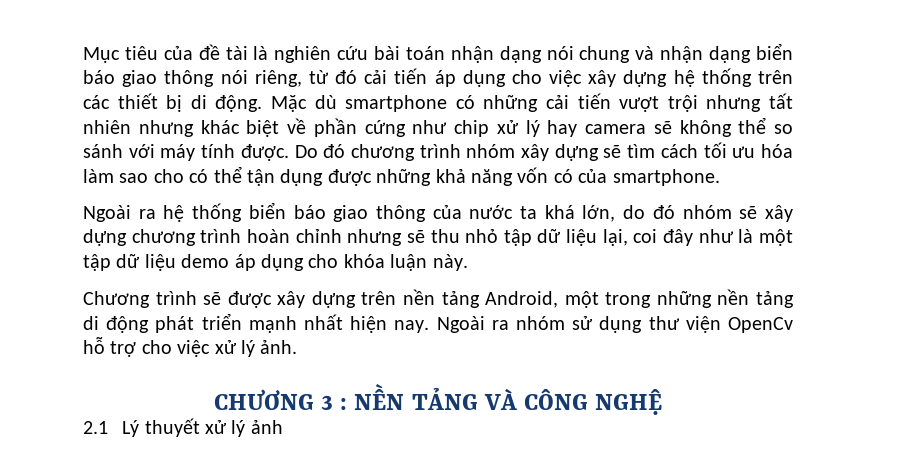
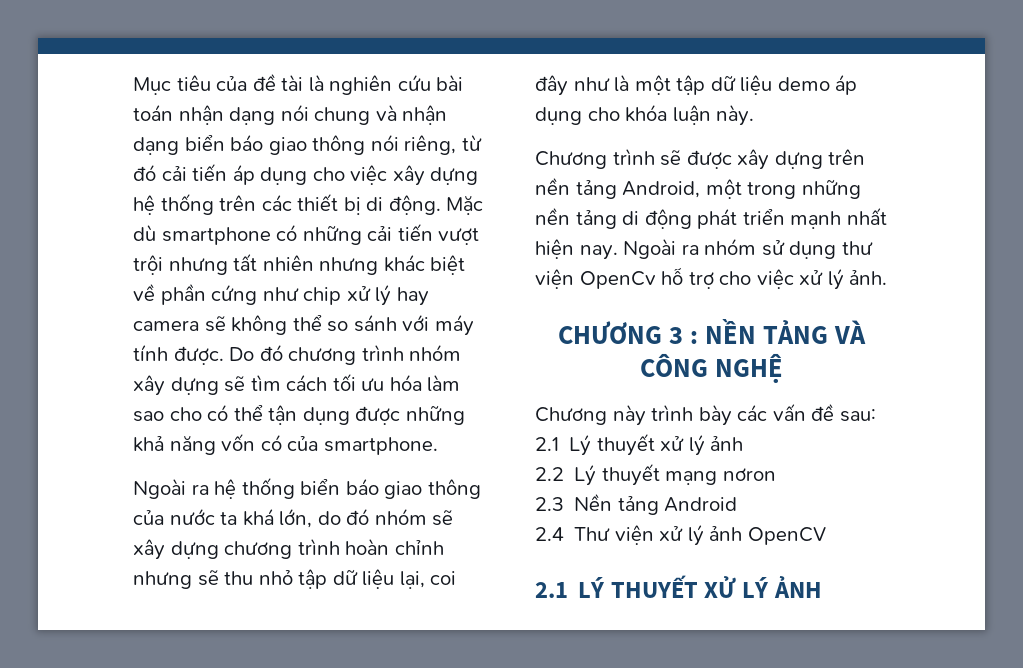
+ Chương này trình bày các vấn đề sau:
+ 2.2 Lý thuyết mạng nơron
+ 2.3 Nền tảng Android
+ 2.4 Thư viện xử lý ảnh OpenCV
+ 2.1 LÝ THUYẾT XỬ LÝ ẢNH

